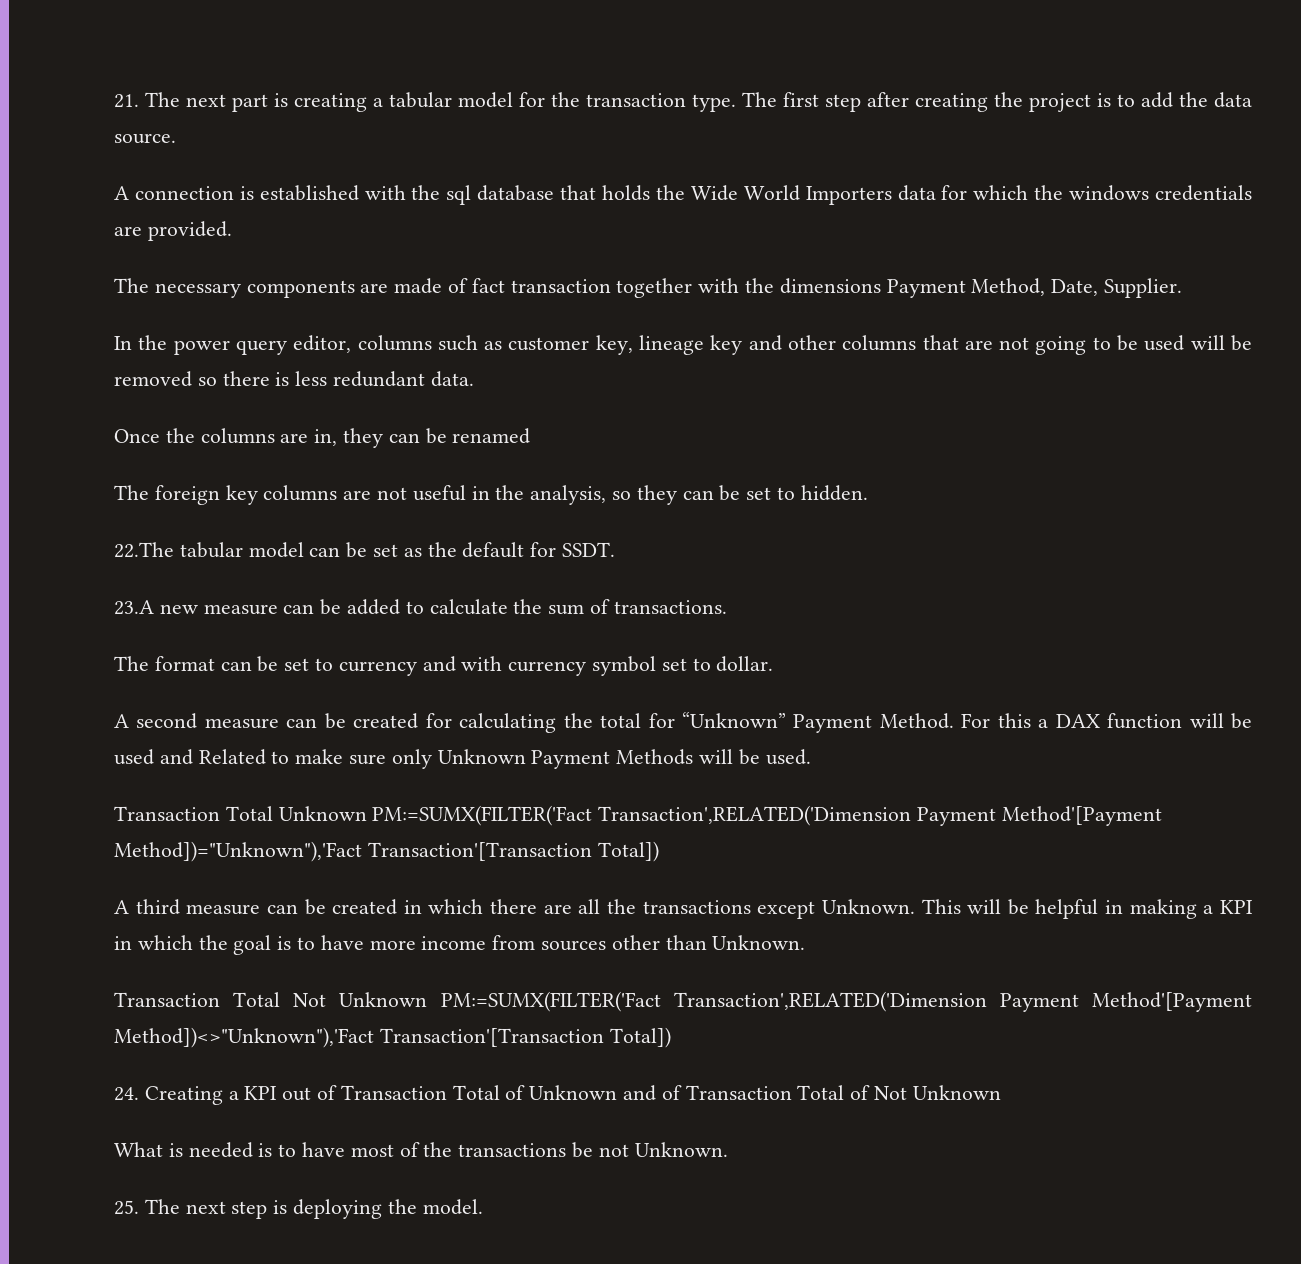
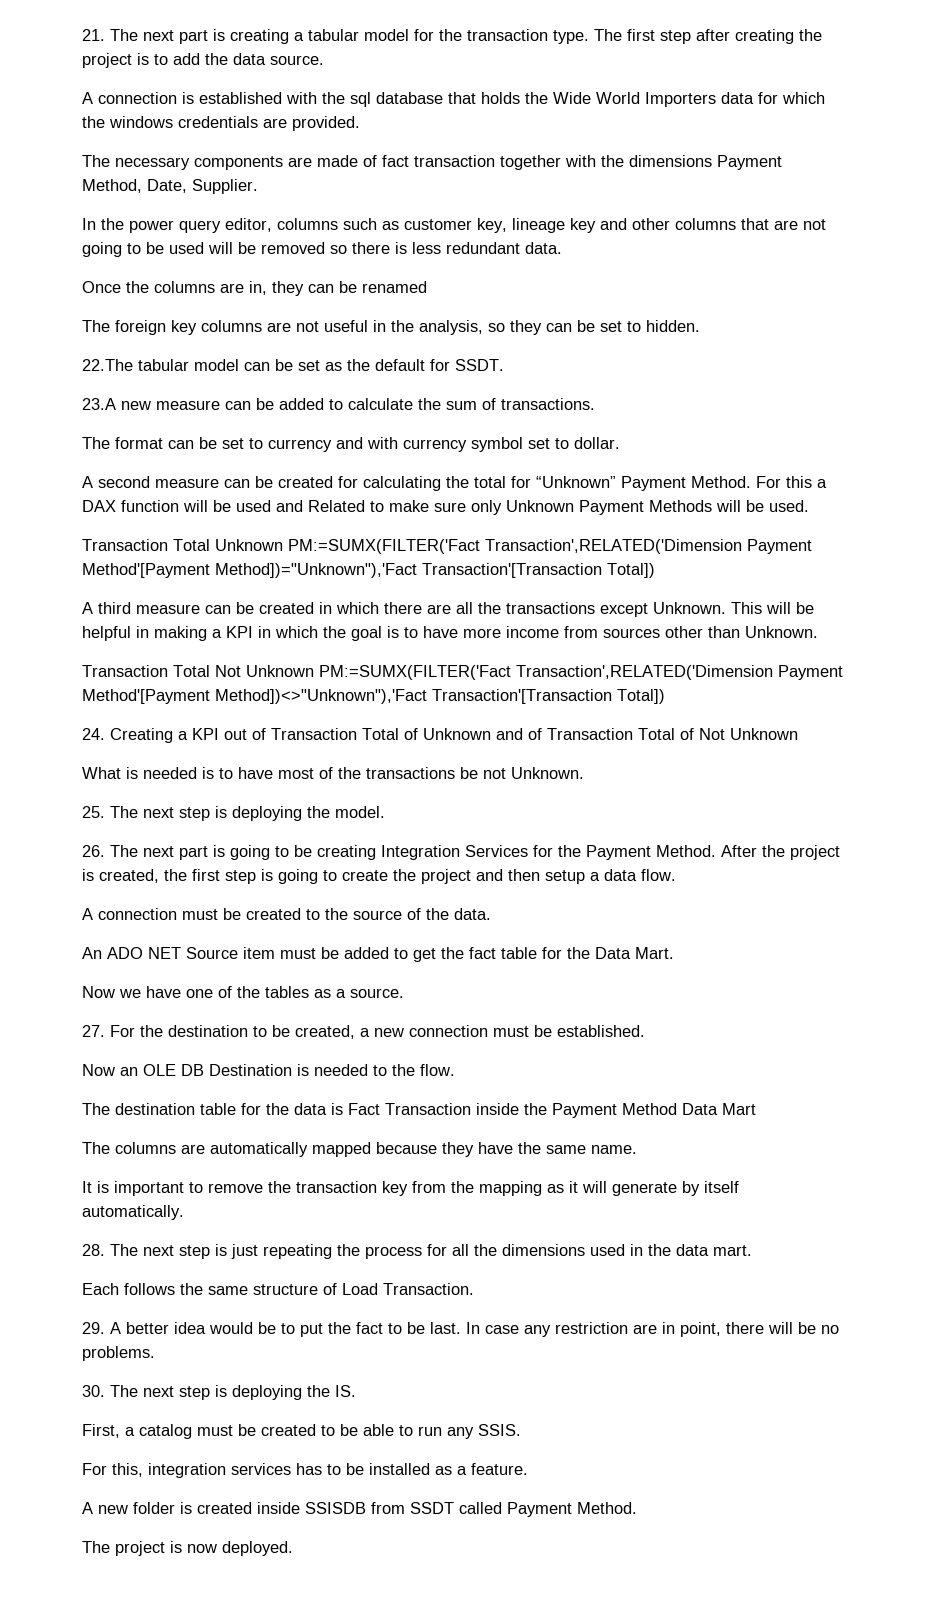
+ 26. The next part is going to be creating Integration Services for the Payment Method. After the project is created, the first step is going to create the project and then setup a data flow.
+ A connection must be created to the source of the data.
+ An ADO NET Source item must be added to get the fact table for the Data Mart.
+ Now we have one of the tables as a source.
+ 27. For the destination to be created, a new connection must be established.
+ Now an OLE DB Destination is needed to the flow.
+ The destination table for the data is Fact Transaction inside the Payment Method Data Mart
+ The columns are automatically mapped because they have the same name.
+ It is important to remove the transaction key from the mapping as it will generate by itself automatically.
+ 28. The next step is just repeating the process for all the dimensions used in the data mart.
+ Each follows the same structure of Load Transaction.
+ 29. A better idea would be to put the fact to be last. In case any restriction are in point, there will be no problems.
+ 30. The next step is deploying the IS.
+ First, a catalog must be created to be able to run any SSIS.
+ For this, integration services has to be installed as a feature.
+ A new folder is created inside SSISDB from SSDT called Payment Method.
+ The project is now deployed.

